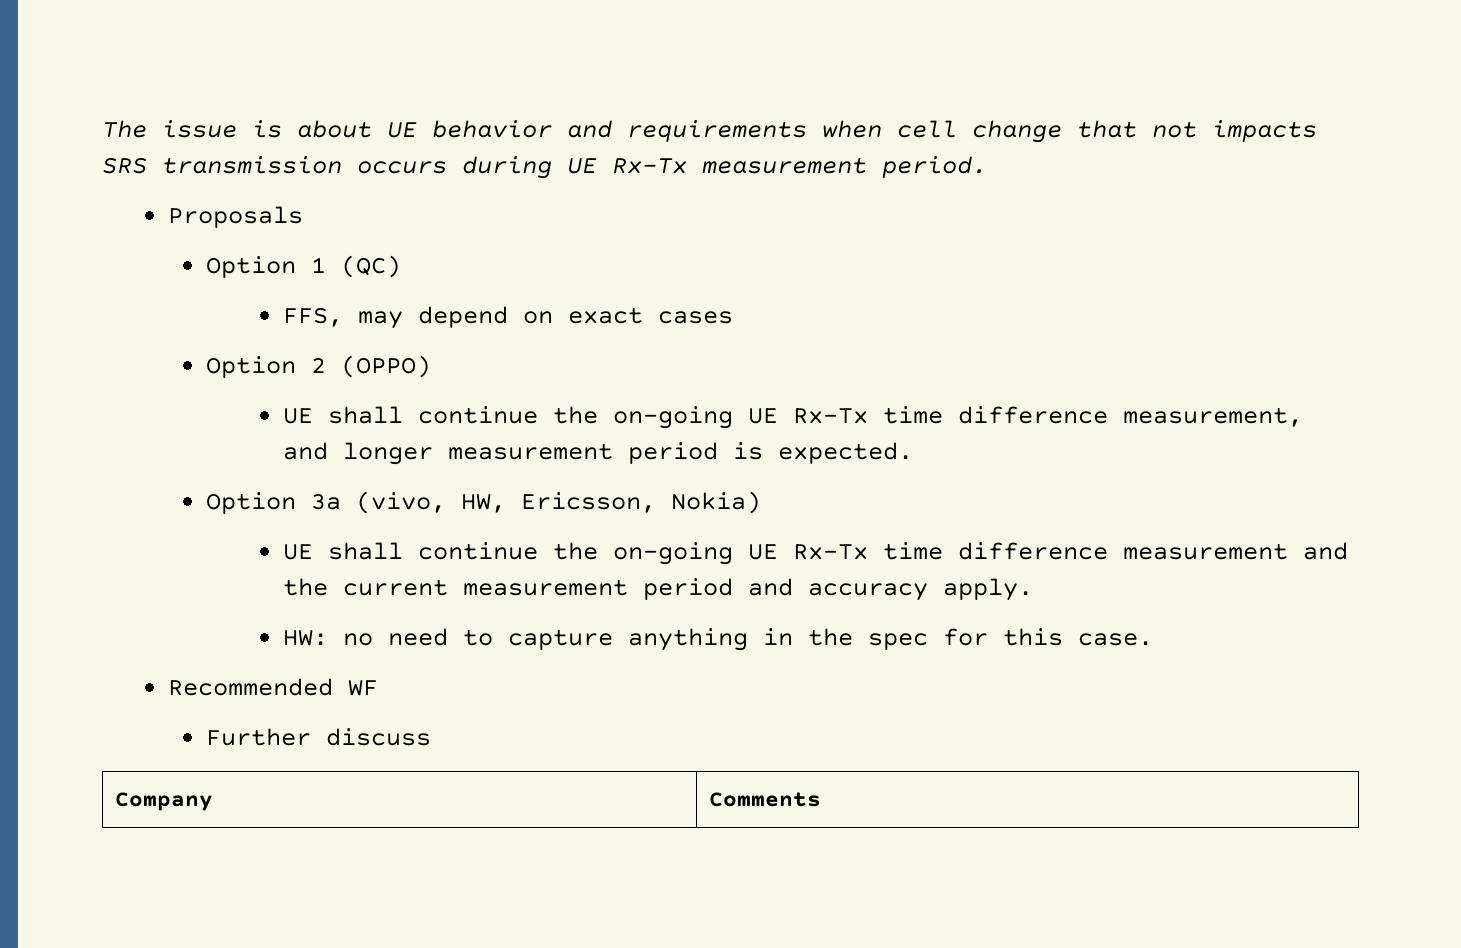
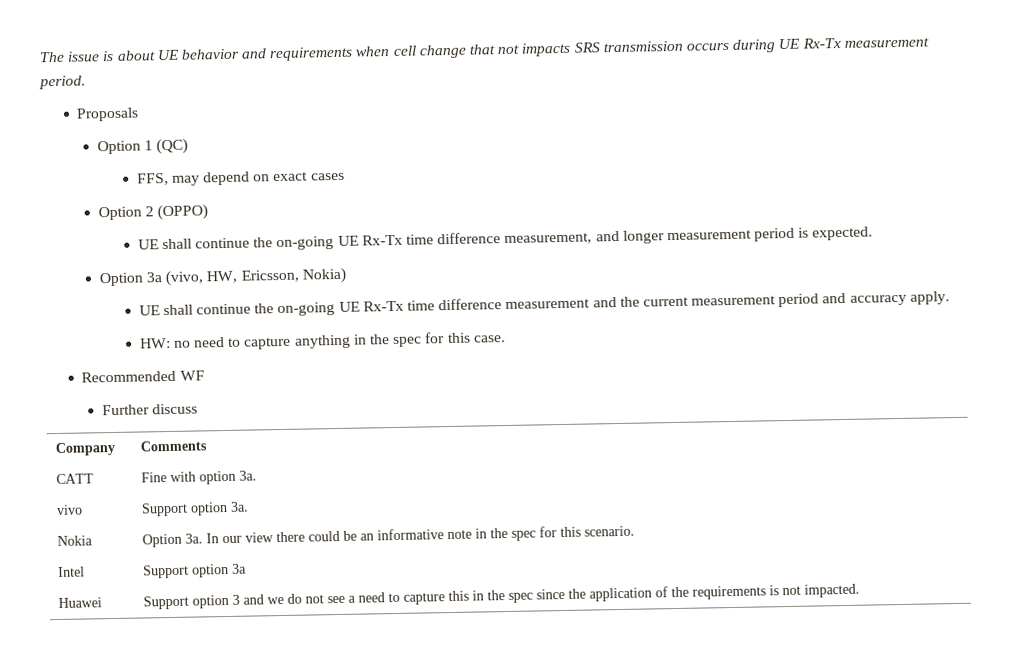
+ CATT | Fine with option 3a.
+ vivo | Support option 3a.
+ Nokia | Option 3a. In our view there could be an informative note in the spec for this scenario.
+ Intel | Support option 3a
+ Huawei | Support option 3 and we do not see a need to capture this in the spec since the application of the requirements is not impacted.

